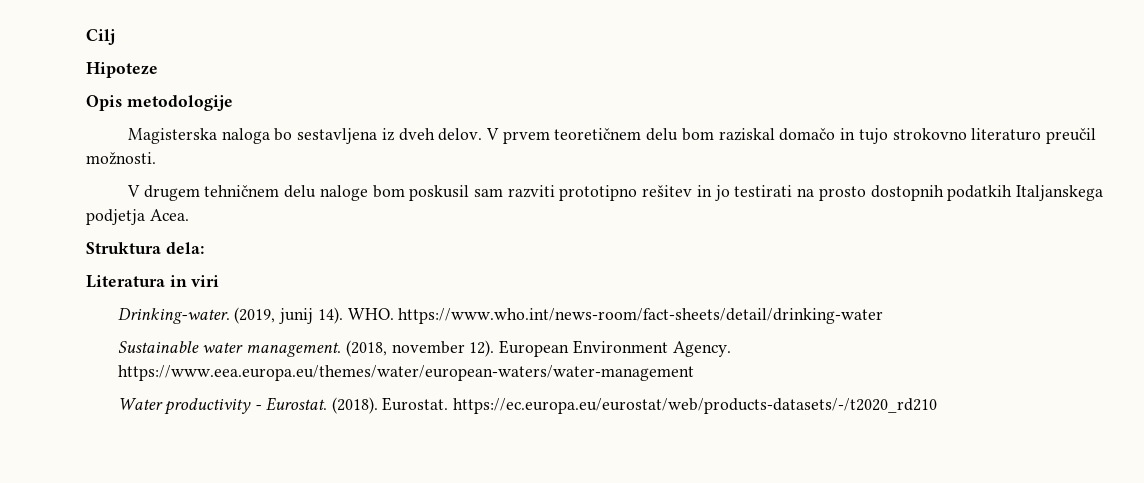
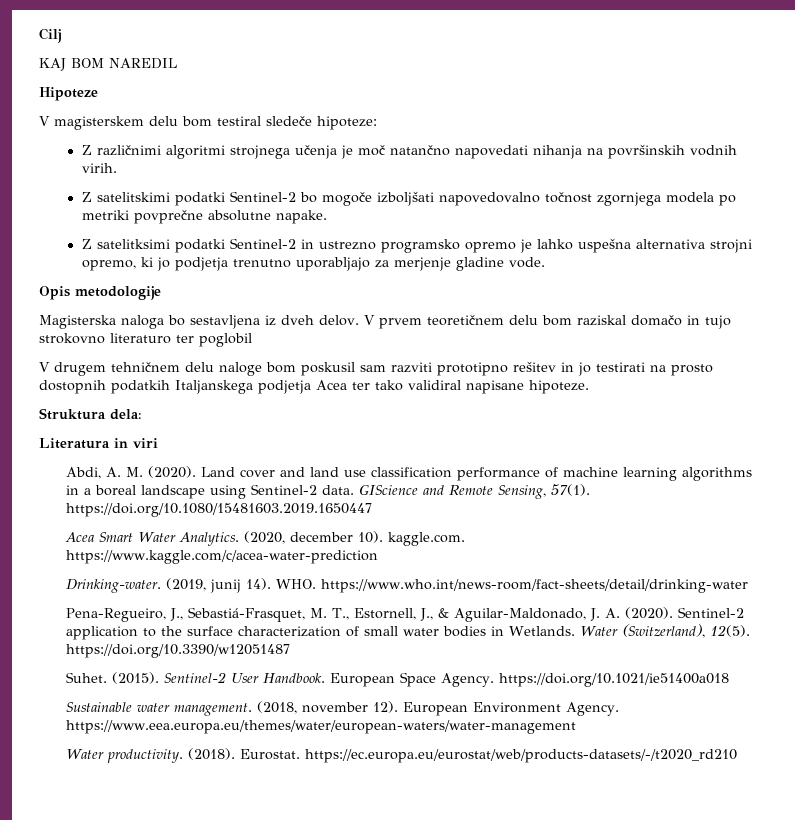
+ KAJ BOM NAREDIL
  Hipoteze
+ V magisterskem delu bom testiral sledeče hipoteze:
+ Z različnimi algoritmi strojnega učenja je moč natančno napovedati nihanja na površinskih vodnih virih.
+ Z satelitskimi podatki Sentinel-2 bo mogoče izboljšati napovedovalno točnost zgornjega modela po metriki povprečne absolutne napake.
+ Z satelitksimi podatki Sentinel-2 in ustrezno programsko opremo je lahko uspešna alternativa strojni opremo, ki jo podjetja trenutno uporabljajo za merjenje gladine vode.
- V prvem teoretičnem delu bom raziskal domačo in tujo strokovno literaturo preučil možnosti.
+ V prvem teoretičnem delu bom raziskal domačo in tujo strokovno literaturo ter poglobil
- V drugem tehničnem delu naloge bom poskusil sam razviti prototipno rešitev in jo testirati na prosto dostopnih podatkih Italjanskega podjetja Acea.
+ V drugem tehničnem delu naloge bom poskusil sam razviti prototipno rešitev in jo testirati na prosto dostopnih podatkih Italjanskega podjetja Acea ter tako validiral napisane hipoteze.
+ Abdi, A. M. (2020). Land cover and land use classification performance of machine learning algorithms in a boreal landscape using Sentinel-2 data. GIScience and Remote Sensing, 57(1). https://doi.org/10.1080/15481603.2019.1650447
+ Acea Smart Water Analytics. (2020, december 10). kaggle.com. https://www.kaggle.com/c/acea-water-prediction
+ Pena-Regueiro, J., Sebastiá-Frasquet, M. T., Estornell, J., & Aguilar-Maldonado, J. A. (2020). Sentinel-2 application to the surface characterization of small water bodies in Wetlands. Water (Switzerland), 12(5). https://doi.org/10.3390/w12051487
+ Suhet. (2015). Sentinel-2 User Handbook. European Space Agency. https://doi.org/10.1021/ie51400a018
- Water productivity - Eurostat.
+ Water productivity.

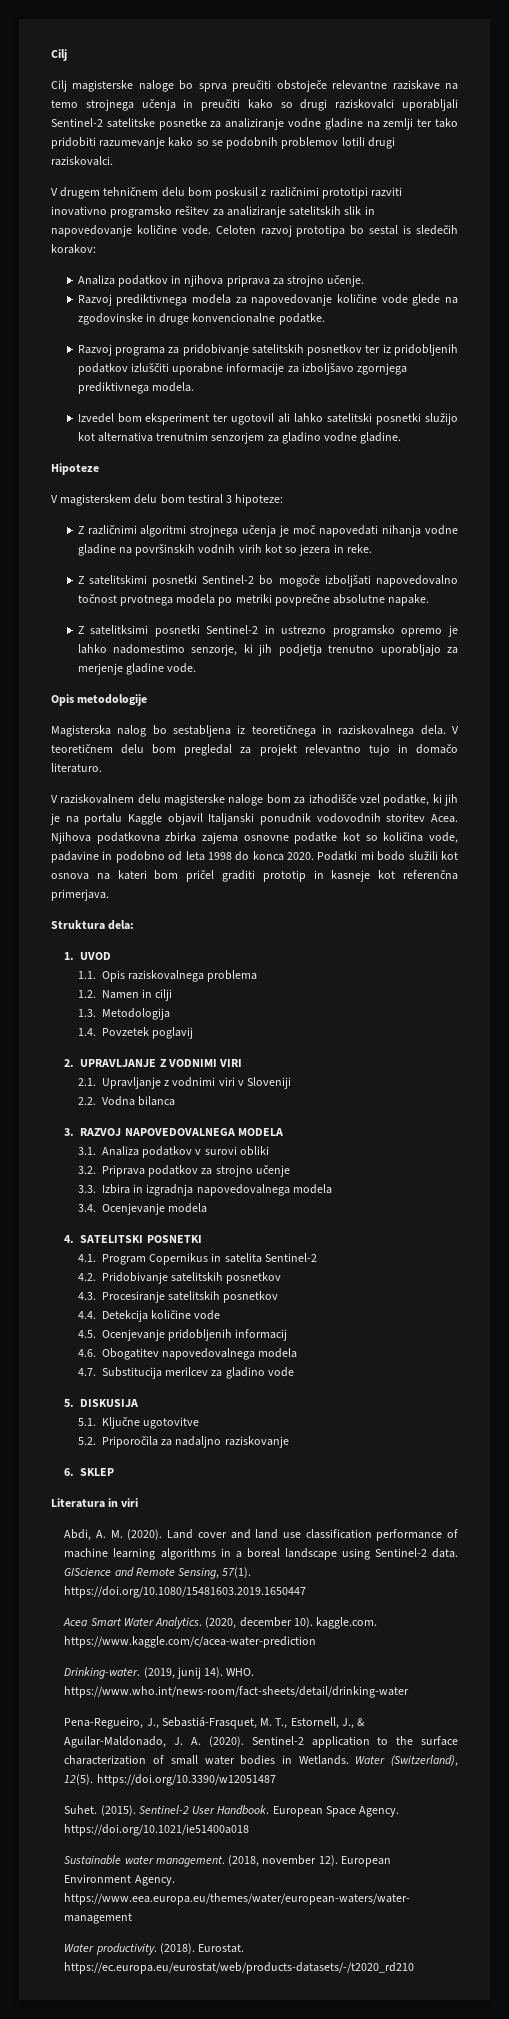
- KAJ BOM NAREDIL
+ Cilj magisterske naloge bo sprva preučiti obstoječe relevantne raziskave na temo strojnega učenja in preučiti kako so drugi raziskovalci uporabljali Sentinel-2 satelitske posnetke za analiziranje vodne gladine na zemlji ter tako pridobiti razumevanje kako so se podobnih problemov lotili drugi raziskovalci.
+ V drugem tehničnem delu bom poskusil z različnimi prototipi razviti inovativno programsko rešitev za analiziranje satelitskih slik in napovedovanje količine vode. Celoten razvoj prototipa bo sestal is sledečih korakov:
+ Analiza podatkov in njihova priprava za strojno učenje.
+ Razvoj prediktivnega modela za napovedovanje količine vode glede na zgodovinske in druge konvencionalne podatke.
+ Razvoj programa za pridobivanje satelitskih posnetkov ter iz pridobljenih podatkov izluščiti uporabne informacije za izboljšavo zgornjega prediktivnega modela.
+ Izvedel bom eksperiment ter ugotovil ali lahko satelitski posnetki služijo kot alternativa trenutnim senzorjem za gladino vodne gladine.
- V magisterskem delu bom testiral sledeče hipoteze:
+ V magisterskem delu bom testiral 3 hipoteze:
- Z različnimi algoritmi strojnega učenja je moč natančno napovedati nihanja na površinskih vodnih virih.
+ Z različnimi algoritmi strojnega učenja je moč napovedati nihanja vodne gladine na površinskih vodnih virih kot so jezera in reke.
- Z satelitskimi podatki Sentinel-2 bo mogoče izboljšati napovedovalno točnost zgornjega modela po metriki povprečne absolutne napake.
+ Z satelitskimi posnetki Sentinel-2 bo mogoče izboljšati napovedovalno točnost prvotnega modela po metriki povprečne absolutne napake.
- Z satelitksimi podatki Sentinel-2 in ustrezno programsko opremo je lahko uspešna alternativa strojni opremo, ki jo podjetja trenutno uporabljajo za merjenje gladine vode.
+ Z satelitksimi posnetki Sentinel-2 in ustrezno programsko opremo je lahko nadomestimo senzorje, ki jih podjetja trenutno uporabljajo za merjenje gladine vode.
- Magisterska naloga bo sestavljena iz dveh delov. V prvem teoretičnem delu bom raziskal domačo in tujo strokovno literaturo ter poglobil
- V drugem tehničnem delu naloge bom poskusil sam razviti prototipno rešitev in jo testirati na prosto dostopnih podatkih Italjanskega podjetja Acea ter tako validiral napisane hipoteze.
+ Magisterska nalog bo sestabljena iz teoretičnega in raziskovalnega dela. V teoretičnem delu bom pregledal za projekt relevantno tujo in domačo literaturo.
+ V raziskovalnem delu magisterske naloge bom za izhodišče vzel podatke, ki jih je na portalu Kaggle objavil Italjanski ponudnik vodovodnih storitev Acea. Njihova podatkovna zbirka zajema osnovne podatke kot so količina vode, padavine in podobno od leta 1998 do konca 2020. Podatki mi bodo služili kot osnova na kateri bom pričel graditi prototip in kasneje kot referenčna primerjava.
  Struktura dela:
+ 1. UVOD
+ 1.1. Opis raziskovalnega problema
+ 1.2. Namen in cilji
+ 1.3. Metodologija
+ 1.4. Povzetek poglavij
+ 2. UPRAVLJANJE Z VODNIMI VIRI
+ 2.1. Upravljanje z vodnimi viri v Sloveniji
+ 2.2. Vodna bilanca
+ 3. RAZVOJ NAPOVEDOVALNEGA MODELA
+ 3.1. Analiza podatkov v surovi obliki
+ 3.2. Priprava podatkov za strojno učenje
+ 3.3. Izbira in izgradnja napovedovalnega modela
+ 3.4. Ocenjevanje modela
+ 4. SATELITSKI POSNETKI
+ 4.1. Program Copernikus in satelita Sentinel-2
+ 4.2. Pridobivanje satelitskih posnetkov
+ 4.3. Procesiranje satelitskih posnetkov
+ 4.4. Detekcija količine vode
+ 4.5. Ocenjevanje pridobljenih informacij
+ 4.6. Obogatitev napovedovalnega modela
+ 4.7. Substitucija merilcev za gladino vode
+ 5. DISKUSIJA
+ 5.1. Ključne ugotovitve
+ 5.2. Priporočila za nadaljno raziskovanje
+ 6. SKLEP

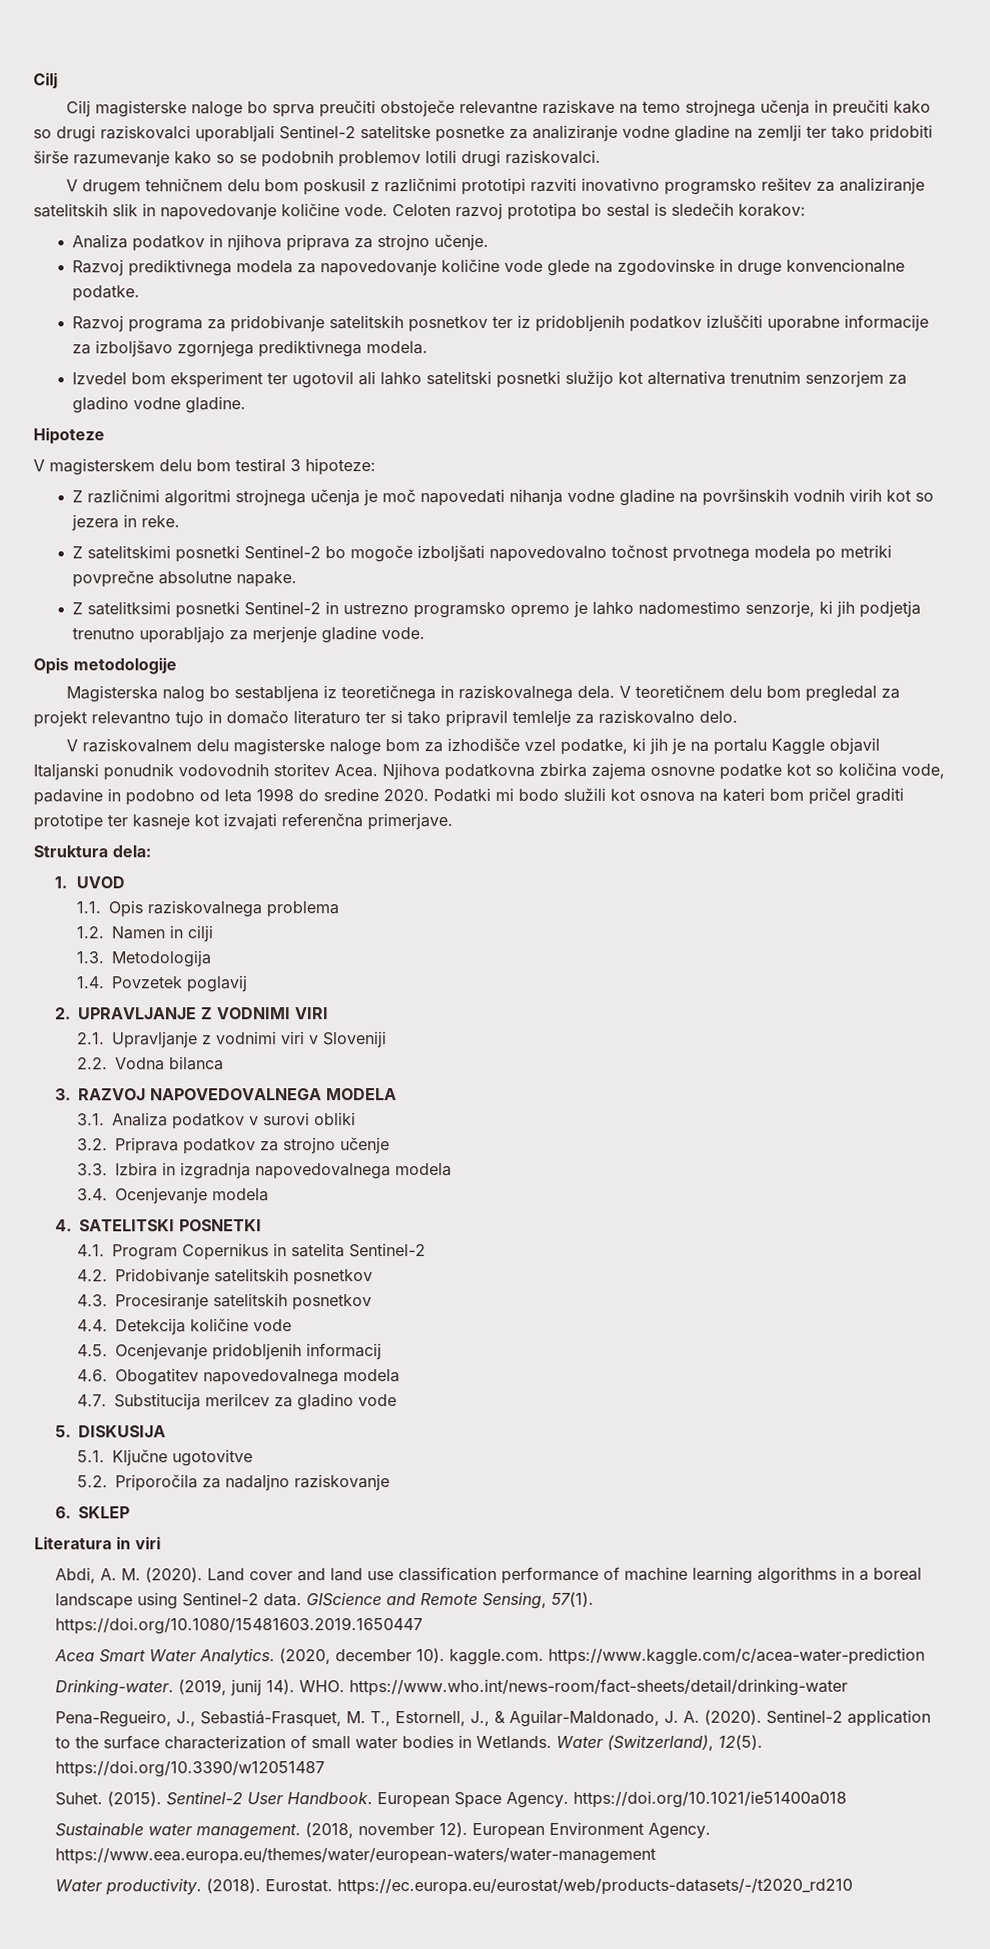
- Cilj magisterske naloge bo sprva preučiti obstoječe relevantne raziskave na temo strojnega učenja in preučiti kako so drugi raziskovalci uporabljali Sentinel-2 satelitske posnetke za analiziranje vodne gladine na zemlji ter tako pridobiti razumevanje kako so se podobnih problemov lotili drugi raziskovalci.
+ Cilj magisterske naloge bo sprva preučiti obstoječe relevantne raziskave na temo strojnega učenja in preučiti kako so drugi raziskovalci uporabljali Sentinel-2 satelitske posnetke za analiziranje vodne gladine na zemlji ter tako pridobiti širše razumevanje kako so se podobnih problemov lotili drugi raziskovalci.
- V teoretičnem delu bom pregledal za projekt relevantno tujo in domačo literaturo.
+ V teoretičnem delu bom pregledal za projekt relevantno tujo in domačo literaturo ter si tako pripravil temlelje za raziskovalno delo.
- Njihova podatkovna zbirka zajema osnovne podatke kot so količina vode, padavine in podobno od leta 1998 do konca 2020.
+ Njihova podatkovna zbirka zajema osnovne podatke kot so količina vode, padavine in podobno od leta 1998 do sredine 2020.
- Podatki mi bodo služili kot osnova na kateri bom pričel graditi prototip in kasneje kot referenčna primerjava.
+ Podatki mi bodo služili kot osnova na kateri bom pričel graditi prototipe ter kasneje kot izvajati referenčna primerjave.

